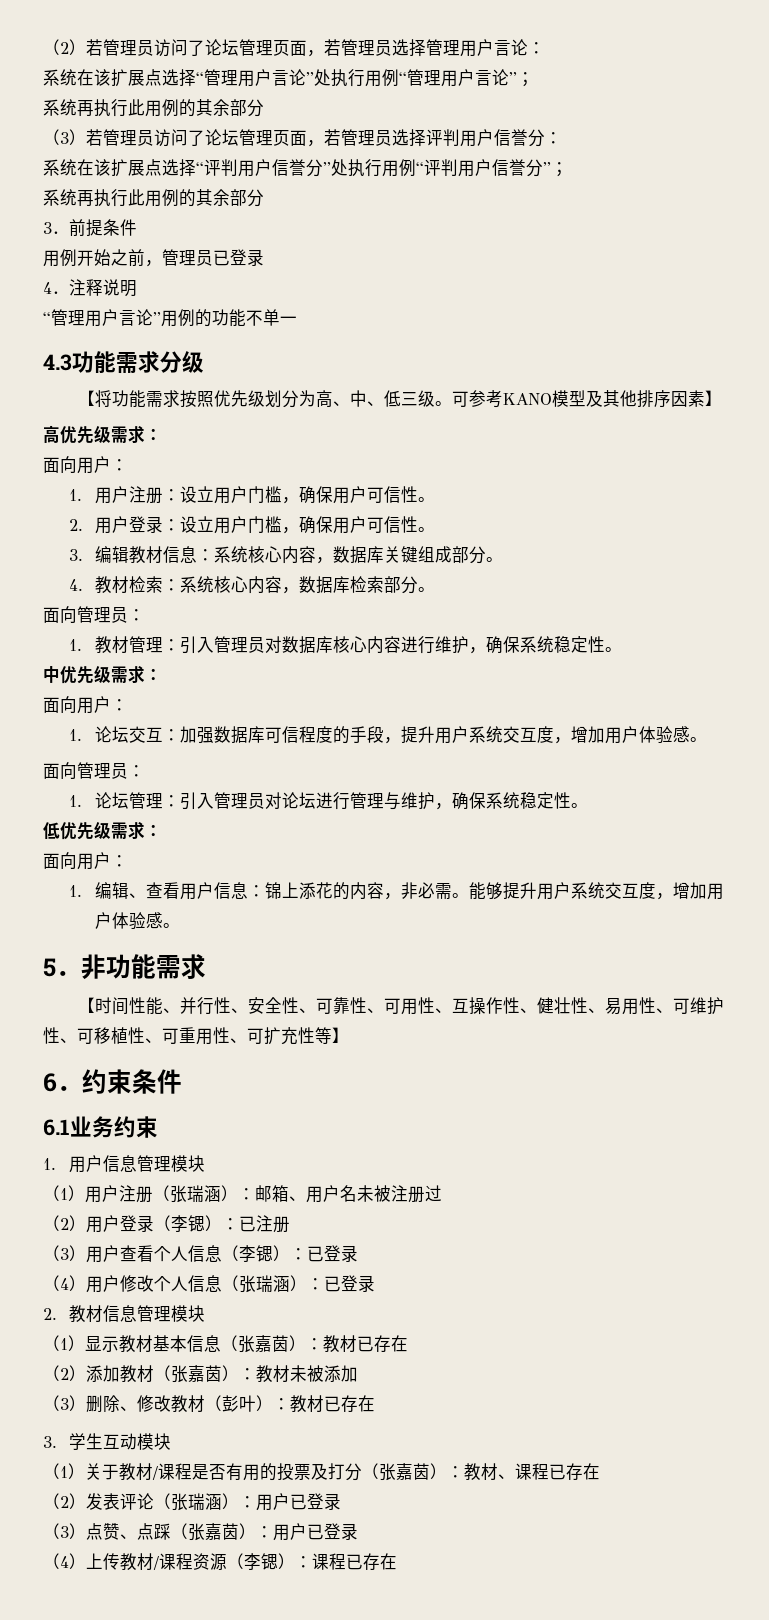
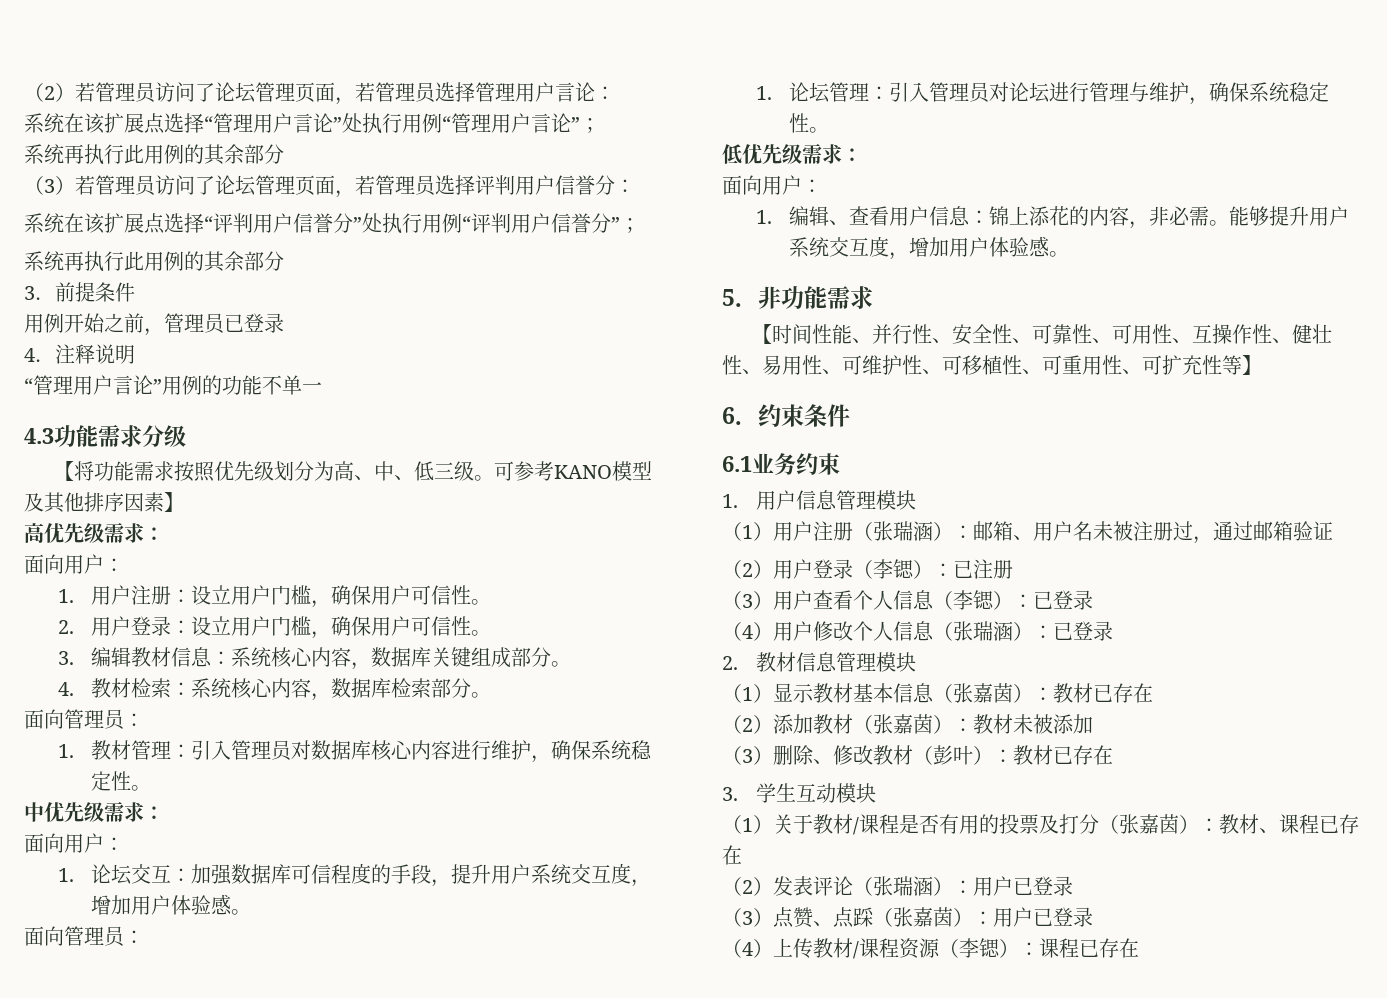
- （1）用户注册（张瑞涵）：邮箱、用户名未被注册过
+ （1）用户注册（张瑞涵）：邮箱、用户名未被注册过，通过邮箱验证

